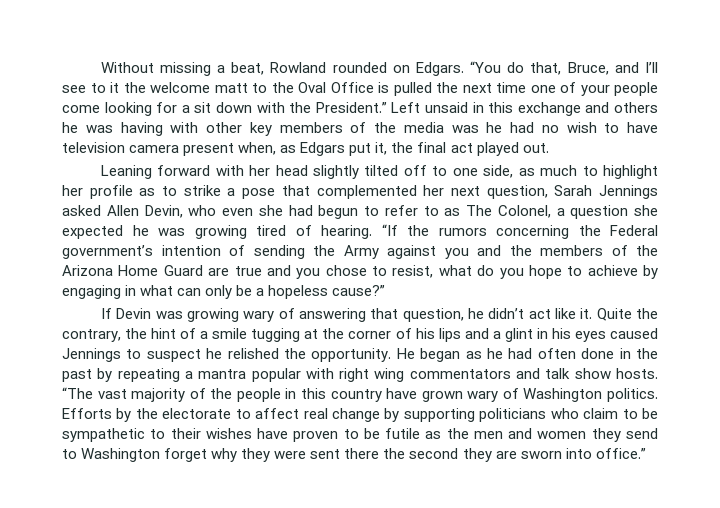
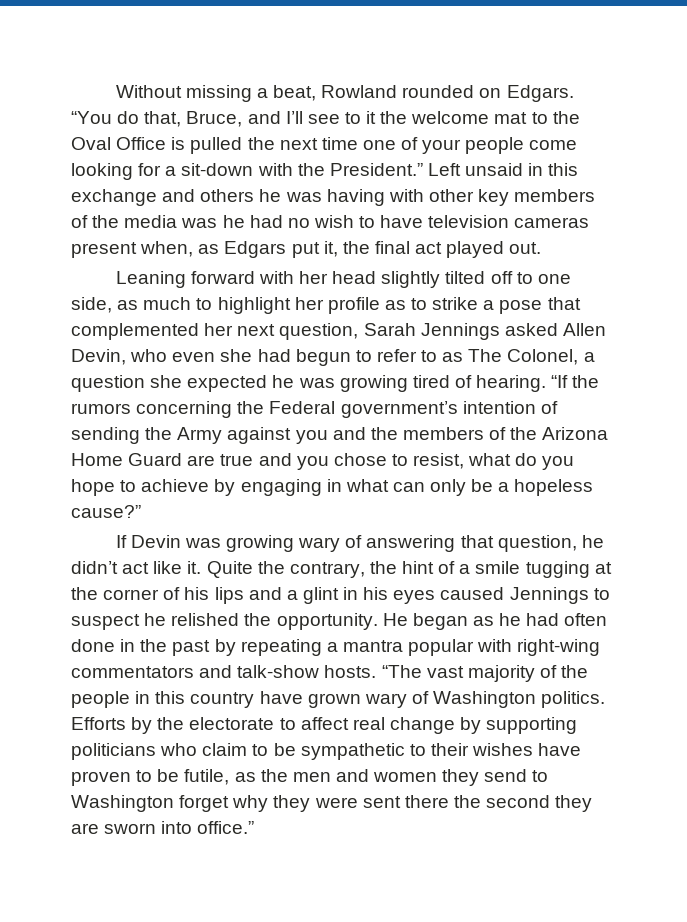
- “You do that, Bruce, and I’ll see to it the welcome matt to the Oval Office is pulled the next time one of your people come looking for a sit down with the President.”
+ “You do that, Bruce, and I’ll see to it the welcome mat to the Oval Office is pulled the next time one of your people come looking for a sit-down with the President.”
- Left unsaid in this exchange and others he was having with other key members of the media was he had no wish to have television camera present when, as Edgars put it, the final act played out.
+ Left unsaid in this exchange and others he was having with other key members of the media was he had no wish to have television cameras present when, as Edgars put it, the final act played out.
- He began as he had often done in the past by repeating a mantra popular with right wing commentators and talk show hosts.
+ He began as he had often done in the past by repeating a mantra popular with right-wing commentators and talk-show hosts.
- Efforts by the electorate to affect real change by supporting politicians who claim to be sympathetic to their wishes have proven to be futile as the men and women they send to Washington forget why they were sent there the second they are sworn into office.”
+ Efforts by the electorate to affect real change by supporting politicians who claim to be sympathetic to their wishes have proven to be futile, as the men and women they send to Washington forget why they were sent there the second they are sworn into office.”

